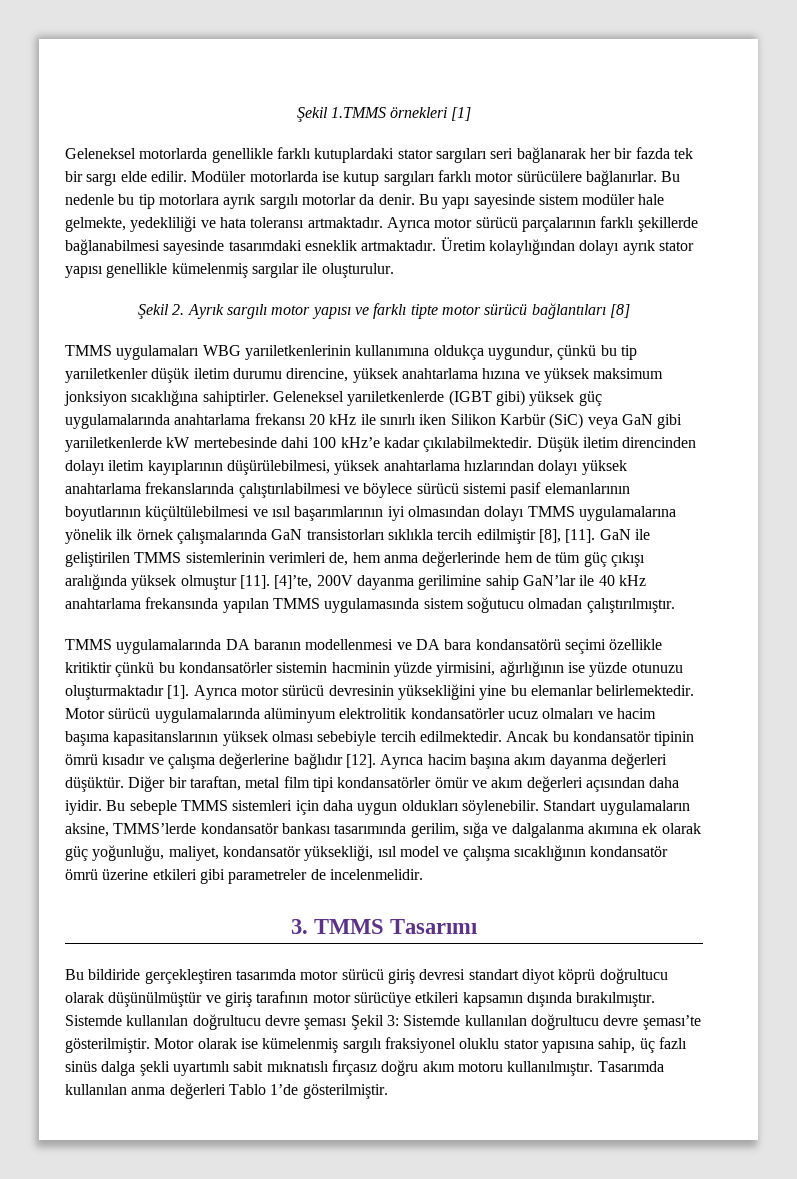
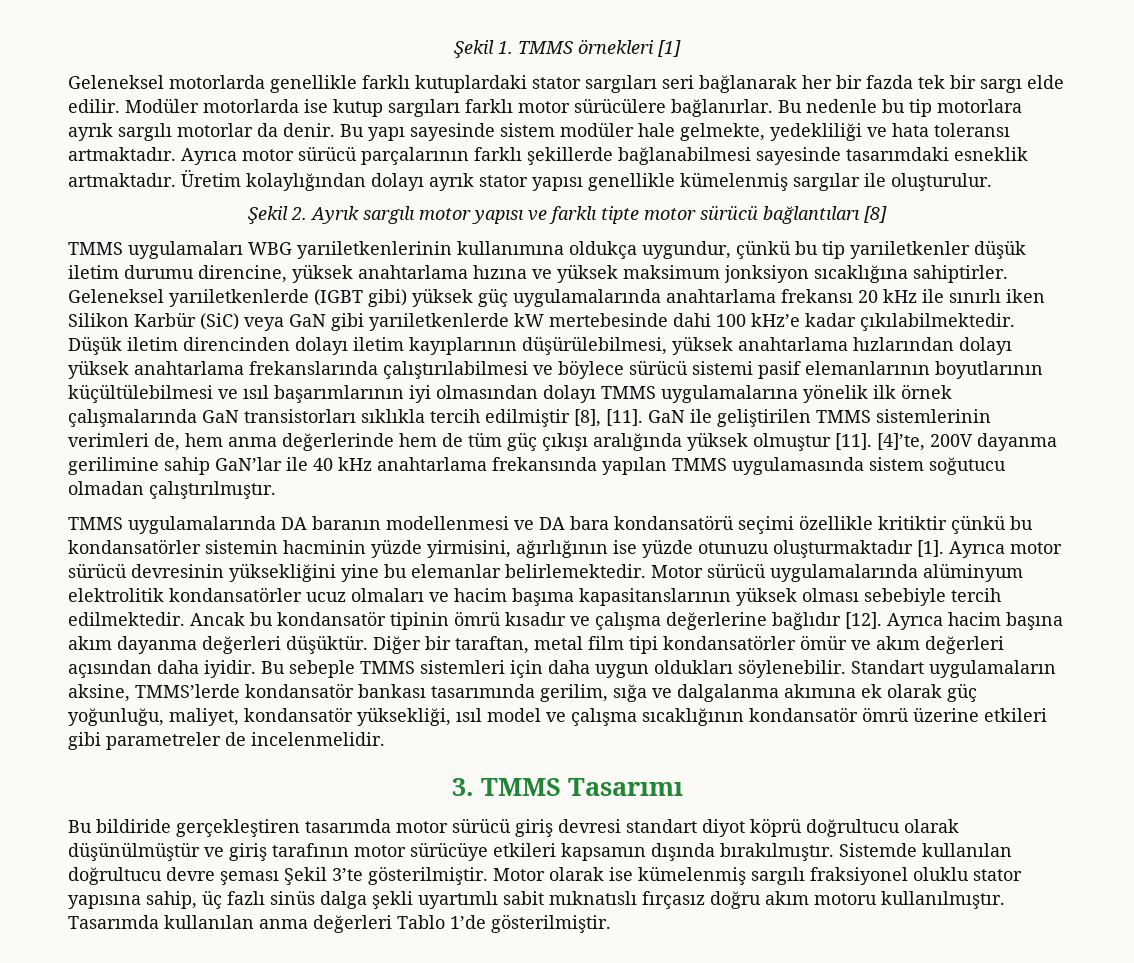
- Şekil 1.TMMS örnekleri [1]
+ Şekil 1. TMMS örnekleri [1]
- Sistemde kullanılan doğrultucu devre şeması Şekil 3: Sistemde kullanılan doğrultucu devre şeması’te gösterilmiştir.
+ Sistemde kullanılan doğrultucu devre şeması Şekil 3’te gösterilmiştir.

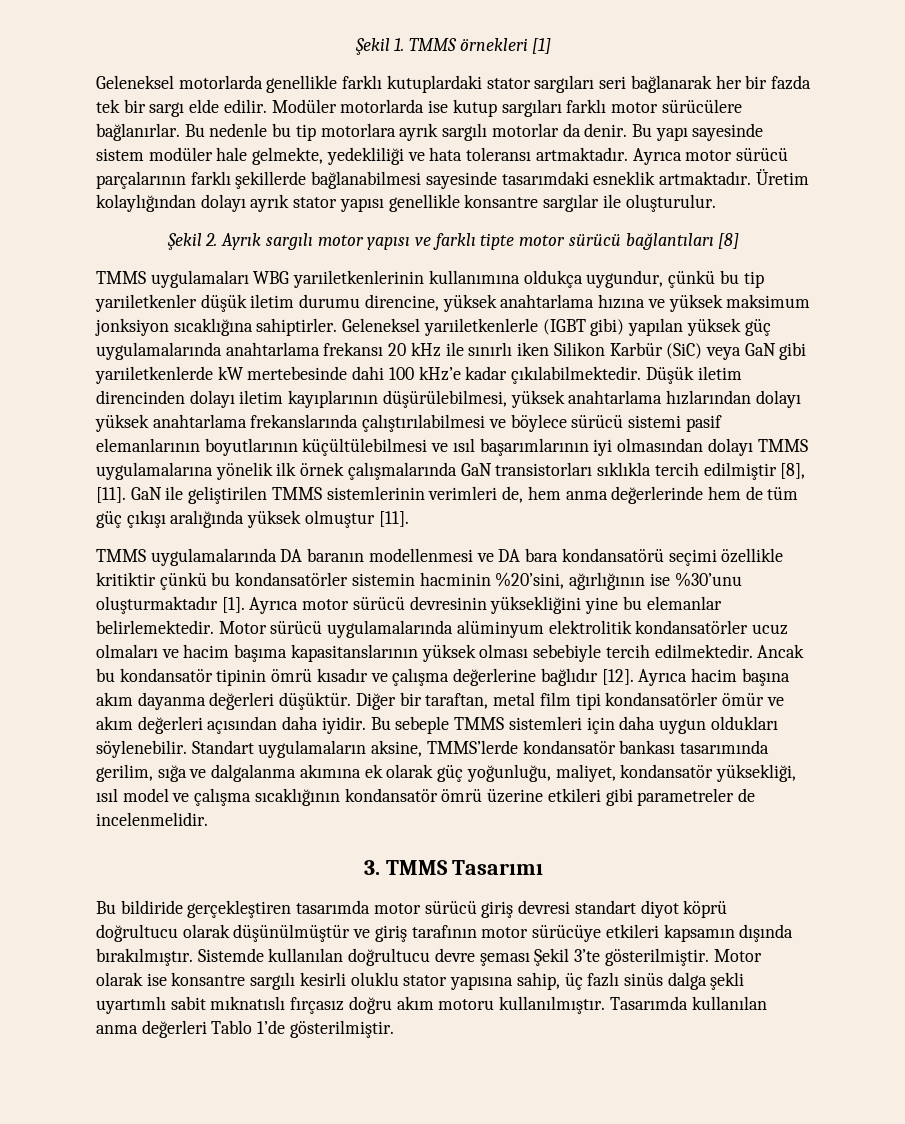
- Üretim kolaylığından dolayı ayrık stator yapısı genellikle kümelenmiş sargılar ile oluşturulur.
+ Üretim kolaylığından dolayı ayrık stator yapısı genellikle konsantre sargılar ile oluşturulur.
- Geleneksel yarıiletkenlerde (IGBT gibi) yüksek güç uygulamalarında anahtarlama frekansı 20 kHz ile sınırlı iken Silikon Karbür (SiC) veya GaN gibi yarıiletkenlerde kW mertebesinde dahi 100 kHz’e kadar çıkılabilmektedir.
+ Geleneksel yarıiletkenlerle (IGBT gibi) yapılan yüksek güç uygulamalarında anahtarlama frekansı 20 kHz ile sınırlı iken Silikon Karbür (SiC) veya GaN gibi yarıiletkenlerde kW mertebesinde dahi 100 kHz’e kadar çıkılabilmektedir.
- [4]’te, 200V dayanma gerilimine sahip GaN’lar ile 40 kHz anahtarlama frekansında yapılan TMMS uygulamasında sistem soğutucu olmadan çalıştırılmıştır.
- TMMS uygulamalarında DA baranın modellenmesi ve DA bara kondansatörü seçimi özellikle kritiktir çünkü bu kondansatörler sistemin hacminin yüzde yirmisini, ağırlığının ise yüzde otunuzu oluşturmaktadır [1].
+ TMMS uygulamalarında DA baranın modellenmesi ve DA bara kondansatörü seçimi özellikle kritiktir çünkü bu kondansatörler sistemin hacminin %20’sini, ağırlığının ise %30’unu oluşturmaktadır [1].
- Motor olarak ise kümelenmiş sargılı fraksiyonel oluklu stator yapısına sahip, üç fazlı sinüs dalga şekli uyartımlı sabit mıknatıslı fırçasız doğru akım motoru kullanılmıştır.
+ Motor olarak ise konsantre sargılı kesirli oluklu stator yapısına sahip, üç fazlı sinüs dalga şekli uyartımlı sabit mıknatıslı fırçasız doğru akım motoru kullanılmıştır.

